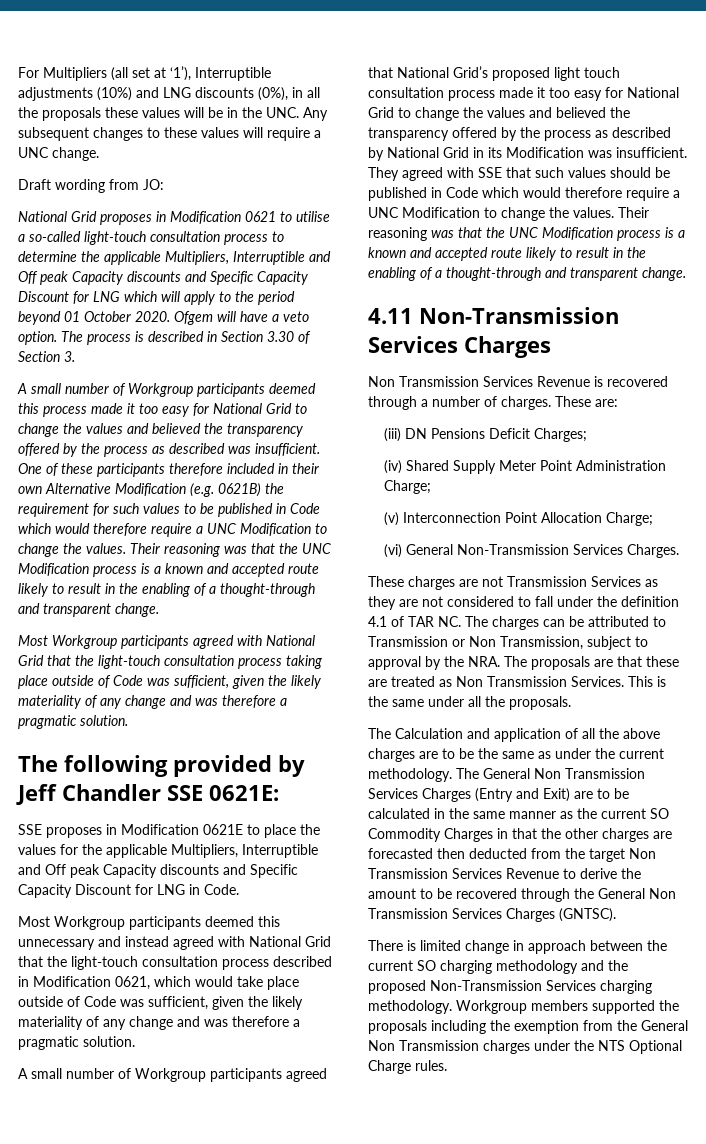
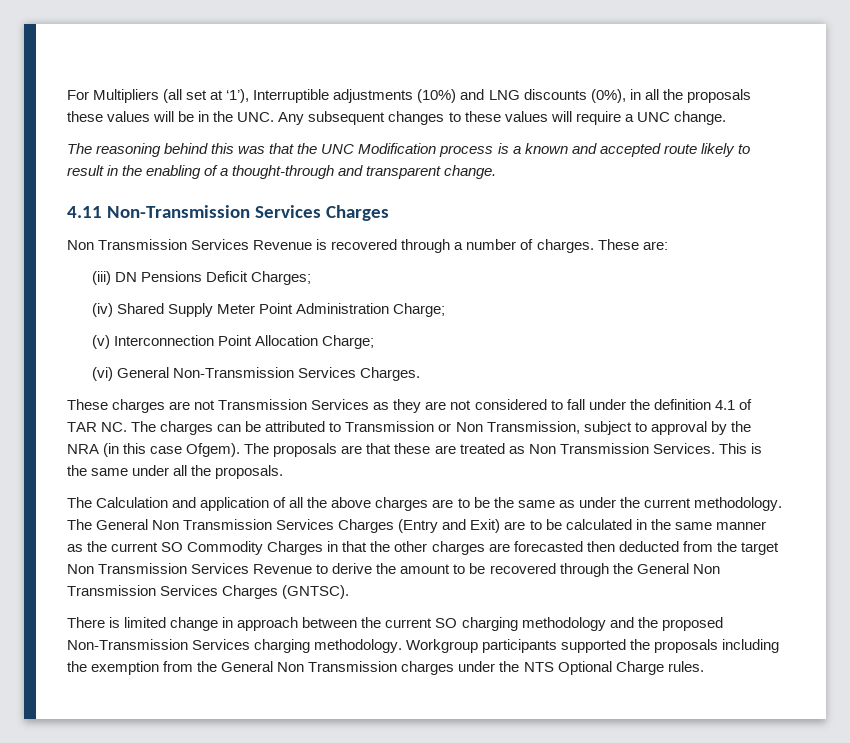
- Draft wording from JO:
- National Grid proposes in Modification 0621 to utilise a so-called light-touch consultation process to determine the applicable Multipliers, Interruptible and Off peak Capacity discounts and Specific Capacity Discount for LNG which will apply to the period beyond 01 October 2020. Ofgem will have a veto option. The process is described in Section 3.30 of Section 3.
- A small number of Workgroup participants deemed this process made it too easy for National Grid to change the values and believed the transparency offered by the process as described was insufficient. One of these participants therefore included in their own Alternative Modification (e.g. 0621B) the requirement for such values to be published in Code which would therefore require a UNC Modification to change the values. Their reasoning was that the UNC Modification process is a known and accepted route likely to result in the enabling of a thought-through and transparent change.
- Most Workgroup participants agreed with National Grid that the light-touch consultation process taking place outside of Code was sufficient, given the likely materiality of any change and was therefore a pragmatic solution.
- The following provided by Jeff Chandler SSE 0621E:
- SSE proposes in Modification 0621E to place the values for the applicable Multipliers, Interruptible and Off peak Capacity discounts and Specific Capacity Discount for LNG in Code.
- Most Workgroup participants deemed this unnecessary and instead agreed with National Grid that the light-touch consultation process described in Modification 0621, which would take place outside of Code was sufficient, given the likely materiality of any change and was therefore a pragmatic solution.
- A small number of Workgroup participants agreed that National Grid’s proposed light touch consultation process made it too easy for National Grid to change the values and believed the transparency offered by the process as described by National Grid in its Modification was insufficient. They agreed with SSE that such values should be published in Code which would therefore require a UNC Modification to change the values. Their reasoning was that the UNC Modification process is a known and accepted route likely to result in the enabling of a thought-through and transparent change.
+ The reasoning behind this was that the UNC Modification process is a known and accepted route likely to result in the enabling of a thought-through and transparent change.
- These charges are not Transmission Services as they are not considered to fall under the definition 4.1 of TAR NC. The charges can be attributed to Transmission or Non Transmission, subject to approval by the NRA. The proposals are that these are treated as Non Transmission Services.
+ These charges are not Transmission Services as they are not considered to fall under the definition 4.1 of TAR NC. The charges can be attributed to Transmission or Non Transmission, subject to approval by the NRA (in this case Ofgem). The proposals are that these are treated as Non Transmission Services.
- Workgroup members supported the proposals including the exemption from the General Non Transmission charges under the NTS Optional Charge rules.
+ Workgroup participants supported the proposals including the exemption from the General Non Transmission charges under the NTS Optional Charge rules.

